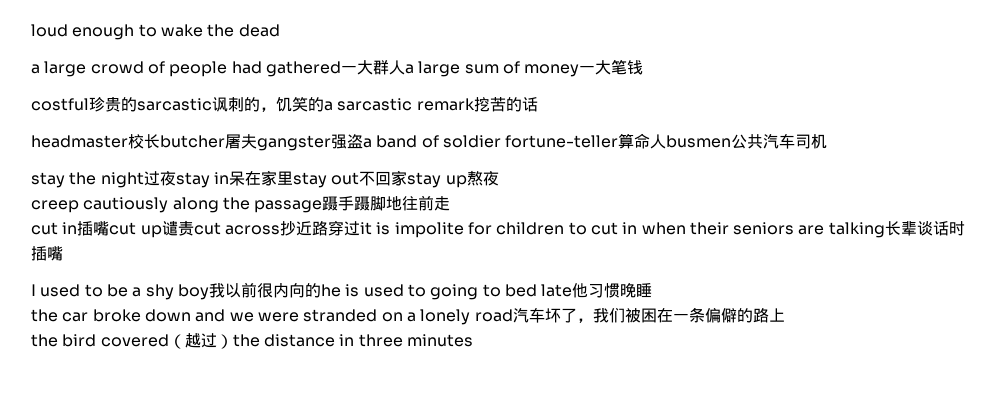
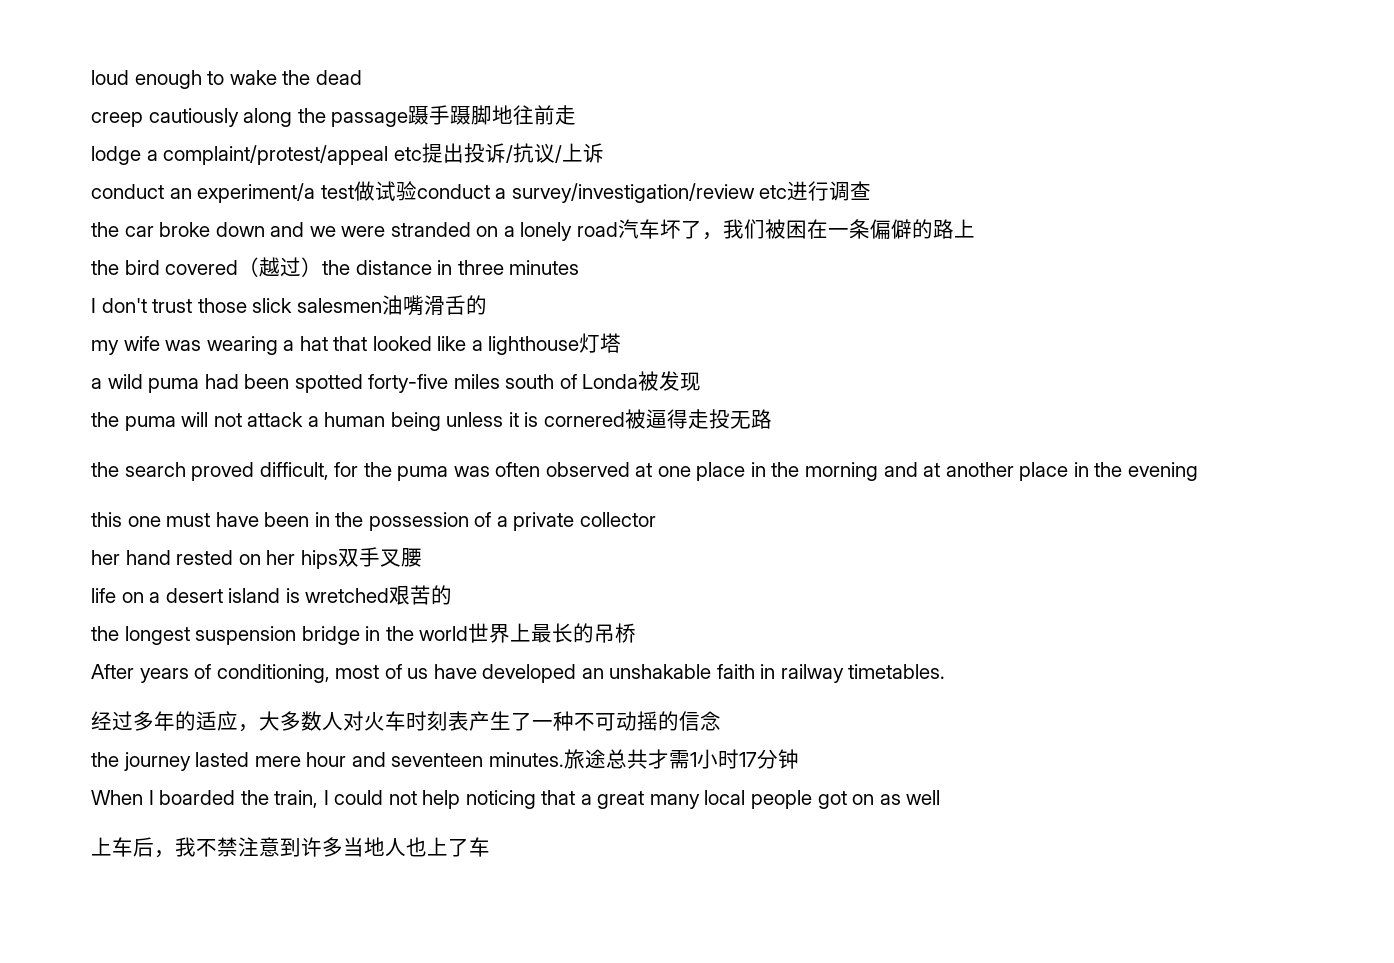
- a large crowd of people had gathered一大群人a large sum of money一大笔钱
- costful珍贵的sarcastic讽刺的，饥笑的a sarcastic remark挖苦的话
- headmaster校长butcher屠夫gangster强盗a band of soldier fortune-teller算命人busmen公共汽车司机
- stay the night过夜stay in呆在家里stay out不回家stay up熬夜
- cut in插嘴cut up谴责cut across抄近路穿过it is impolite for children to cut in when their seniors are talking长辈谈话时插嘴
- I used to be a shy boy我以前很内向的he is used to going to bed late他习惯晚睡
+ lodge a complaint/protest/appeal etc提出投诉/抗议/上诉
+ conduct an experiment/a test做试验conduct a survey/investigation/review etc进行调查
+ I don't trust those slick salesmen油嘴滑舌的
+ my wife was wearing a hat that looked like a lighthouse灯塔
+ a wild puma had been spotted forty-five miles south of Londa被发现
+ the puma will not attack a human being unless it is cornered被逼得走投无路
+ the search proved difficult, for the puma was often observed at one place in the morning and at another place in the evening
+ this one must have been in the possession of a private collector
+ her hand rested on her hips双手叉腰
+ life on a desert island is wretched艰苦的
+ the longest suspension bridge in the world世界上最长的吊桥
+ After years of conditioning, most of us have developed an unshakable faith in railway timetables.
+ 经过多年的适应，大多数人对火车时刻表产生了一种不可动摇的信念
+ the journey lasted mere hour and seventeen minutes.旅途总共才需1小时17分钟
+ When I boarded the train, I could not help noticing that a great many local people got on as well
+ 上车后，我不禁注意到许多当地人也上了车

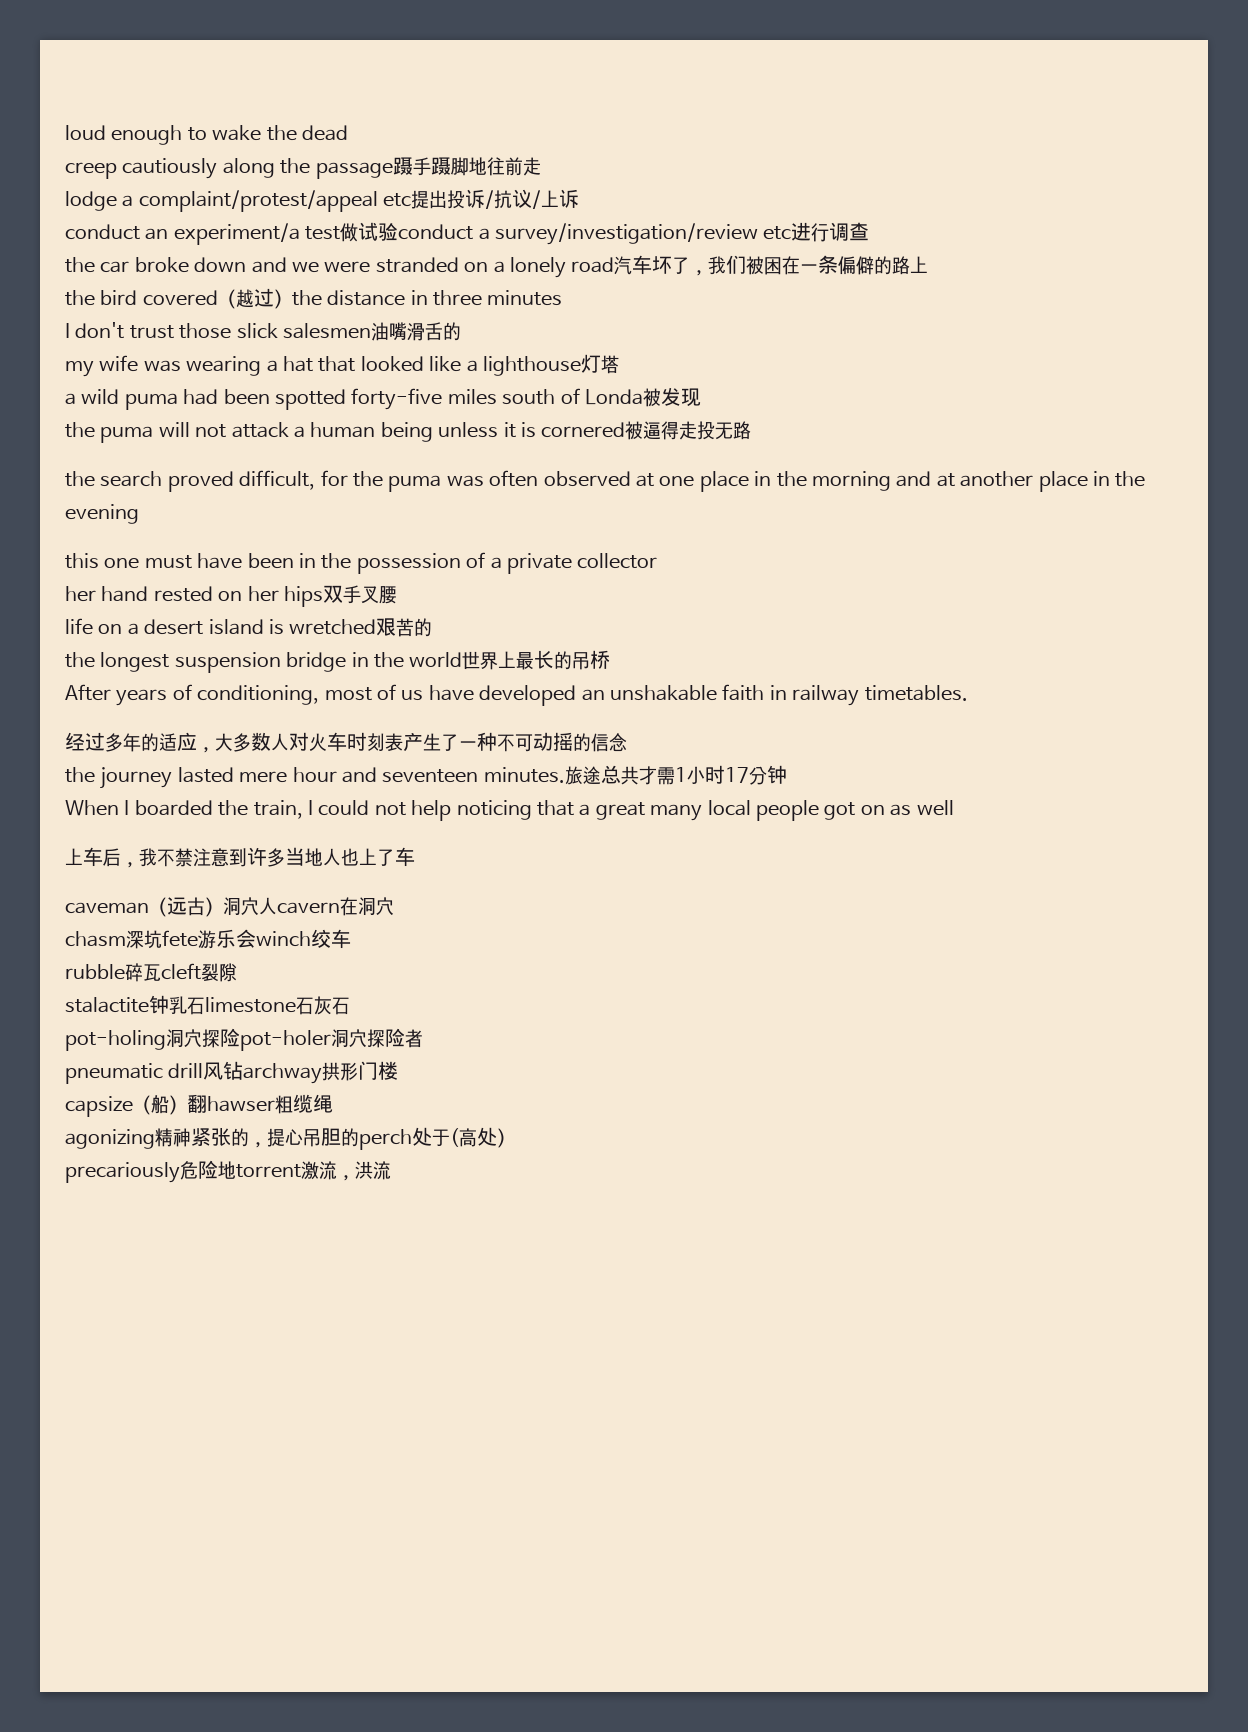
+ caveman（远古）洞穴人cavern在洞穴
+ chasm深坑fete游乐会winch绞车
+ rubble碎瓦cleft裂隙
+ stalactite钟乳石limestone石灰石
+ pot-holing洞穴探险pot-holer洞穴探险者
+ pneumatic drill风钻archway拱形门楼
+ capsize（船）翻hawser粗缆绳
+ agonizing精神紧张的，提心吊胆的perch处于(高处）
+ precariously危险地torrent激流，洪流

